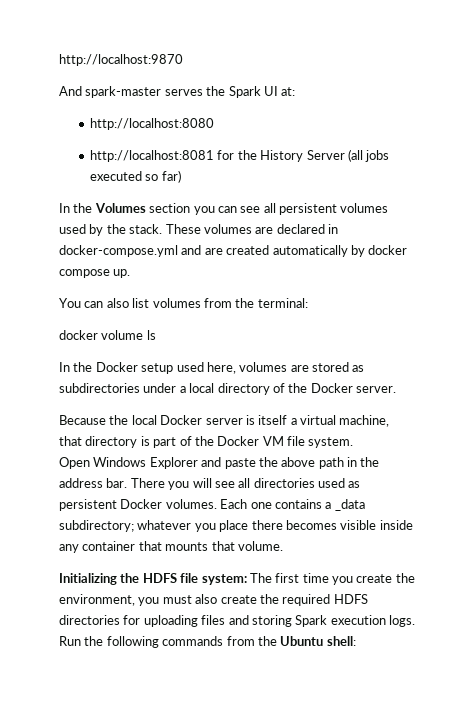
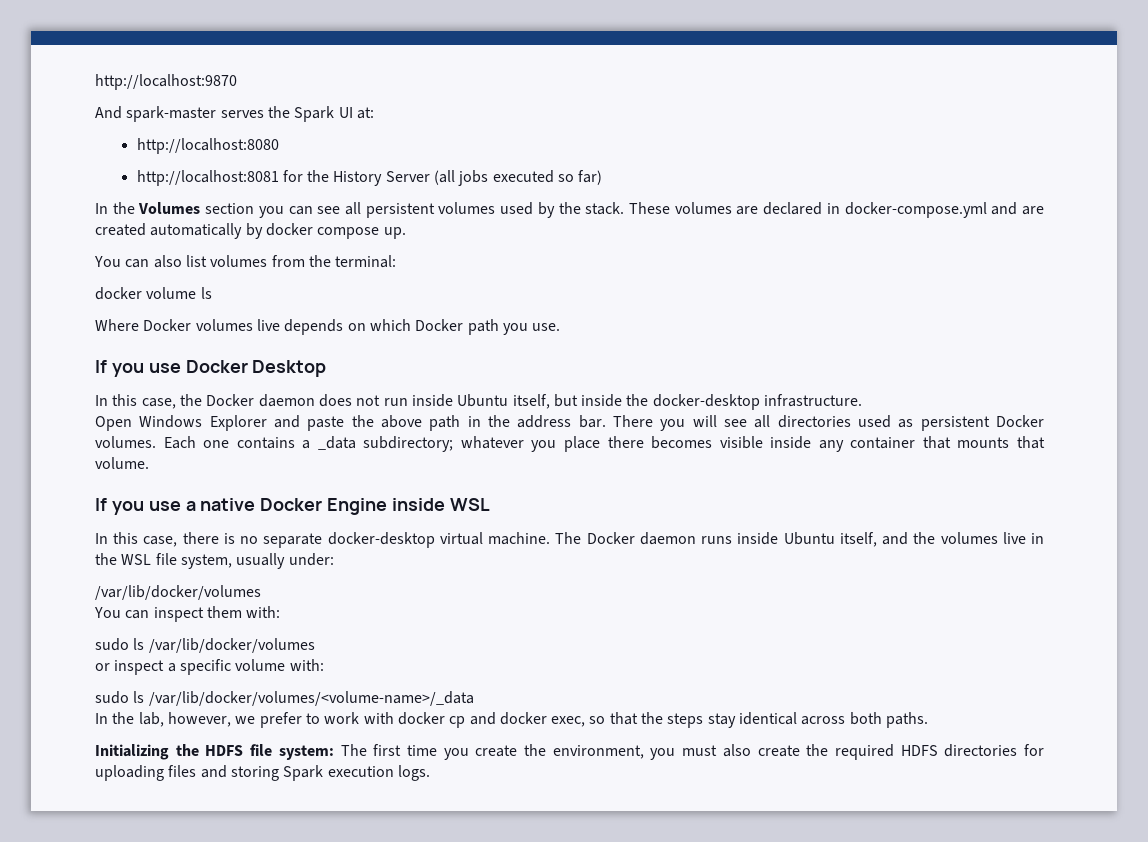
- In the Docker setup used here, volumes are stored as subdirectories under a local directory of the Docker server.
- Because the local Docker server is itself a virtual machine, that directory is part of the Docker VM file system.
+ Where Docker volumes live depends on which Docker path you use.
+ If you use Docker Desktop
+ In this case, the Docker daemon does not run inside Ubuntu itself, but inside the docker-desktop infrastructure.
+ If you use a native Docker Engine inside WSL
+ In this case, there is no separate docker-desktop virtual machine. The Docker daemon runs inside Ubuntu itself, and the volumes live in the WSL file system, usually under:
+ /var/lib/docker/volumes
+ You can inspect them with:
+ sudo ls /var/lib/docker/volumes
+ or inspect a specific volume with:
+ sudo ls /var/lib/docker/volumes/<volume-name>/_data
+ In the lab, however, we prefer to work with docker cp and docker exec, so that the steps stay identical across both paths.
- Run the following commands from the Ubuntu shell:

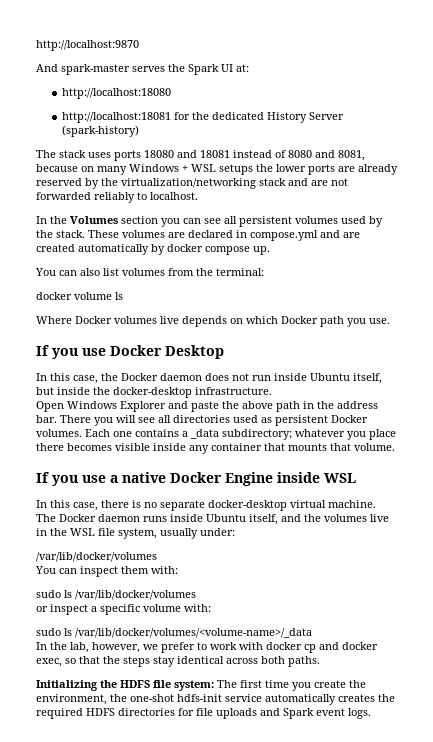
- http://localhost:8080
- http://localhost:8081 for the History Server (all jobs executed so far)
+ http://localhost:18080
+ http://localhost:18081 for the dedicated History Server (spark-history)
+ The stack uses ports 18080 and 18081 instead of 8080 and 8081, because on many Windows + WSL setups the lower ports are already reserved by the virtualization/networking stack and are not forwarded reliably to localhost.
- These volumes are declared in docker-compose.yml and are created automatically by docker compose up.
+ These volumes are declared in compose.yml and are created automatically by docker compose up.
- Initializing the HDFS file system: The first time you create the environment, you must also create the required HDFS directories for uploading files and storing Spark execution logs.
+ Initializing the HDFS file system: The first time you create the environment, the one-shot hdfs-init service automatically creates the required HDFS directories for file uploads and Spark event logs.

